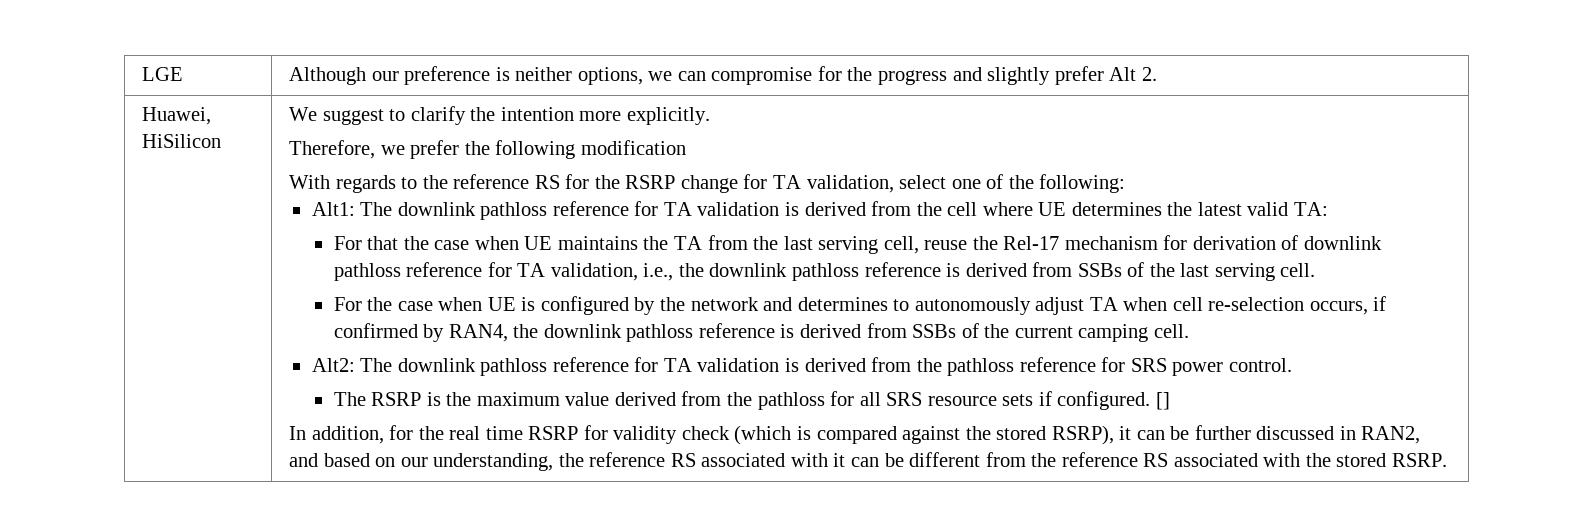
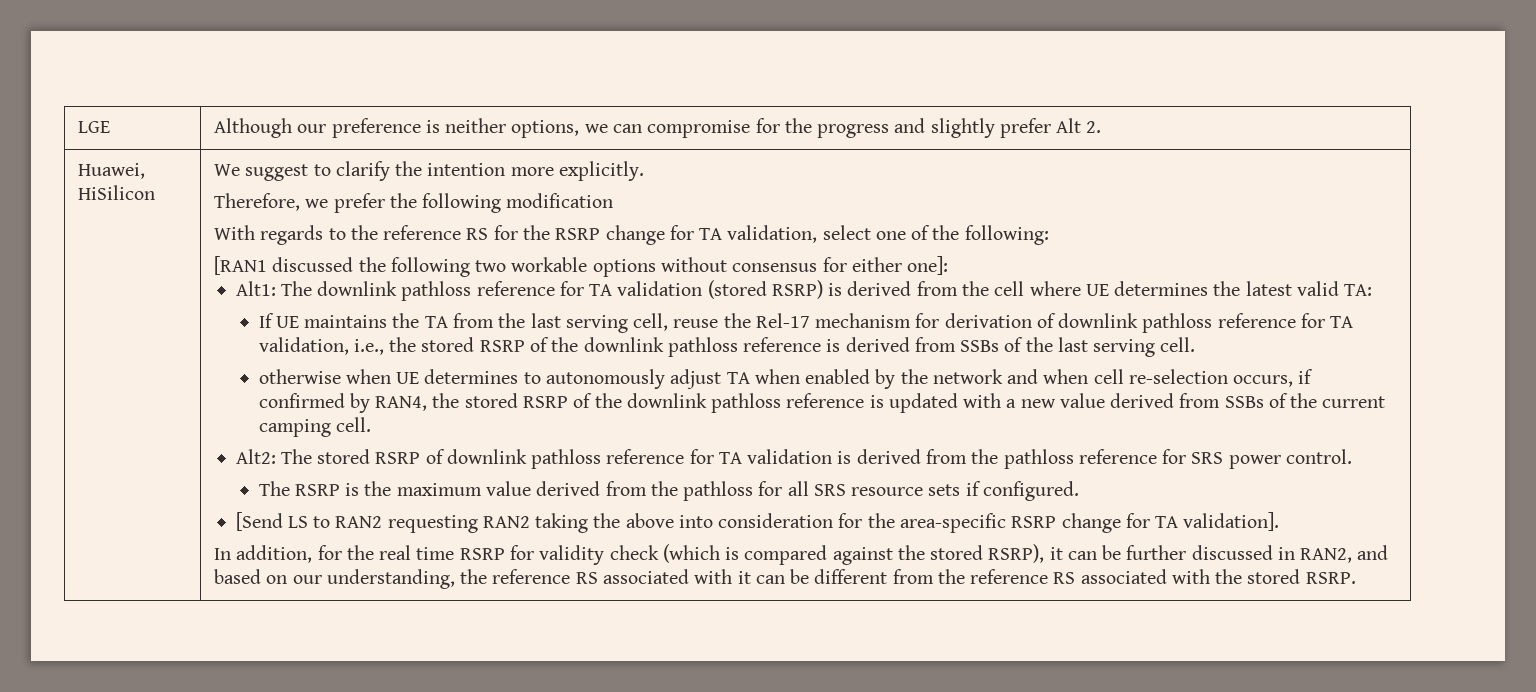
+ [RAN1 discussed the following two workable options without consensus for either one]:
- Alt1: The downlink pathloss reference for TA validation is derived from the cell where UE determines the latest valid TA:
+ Alt1: The downlink pathloss reference for TA validation (stored RSRP) is derived from the cell where UE determines the latest valid TA:
- For that the case when UE maintains the TA from the last serving cell, reuse the Rel-17 mechanism for derivation of downlink pathloss reference for TA validation, i.e., the downlink pathloss reference is derived from SSBs of the last serving cell.
+ If UE maintains the TA from the last serving cell, reuse the Rel-17 mechanism for derivation of downlink pathloss reference for TA validation, i.e., the stored RSRP of the downlink pathloss reference is derived from SSBs of the last serving cell.
- For the case when UE is configured by the network and determines to autonomously adjust TA when cell re-selection occurs, if confirmed by RAN4, the downlink pathloss reference is derived from SSBs of the current camping cell.
+ otherwise when UE determines to autonomously adjust TA when enabled by the network and when cell re-selection occurs, if confirmed by RAN4, the stored RSRP of the downlink pathloss reference is updated with a new value derived from SSBs of the current camping cell.
- Alt2: The downlink pathloss reference for TA validation is derived from the pathloss reference for SRS power control.
+ Alt2: The stored RSRP of downlink pathloss reference for TA validation is derived from the pathloss reference for SRS power control.
- The RSRP is the maximum value derived from the pathloss for all SRS resource sets if configured. []
+ The RSRP is the maximum value derived from the pathloss for all SRS resource sets if configured.
+ [Send LS to RAN2 requesting RAN2 taking the above into consideration for the area-specific RSRP change for TA validation].

